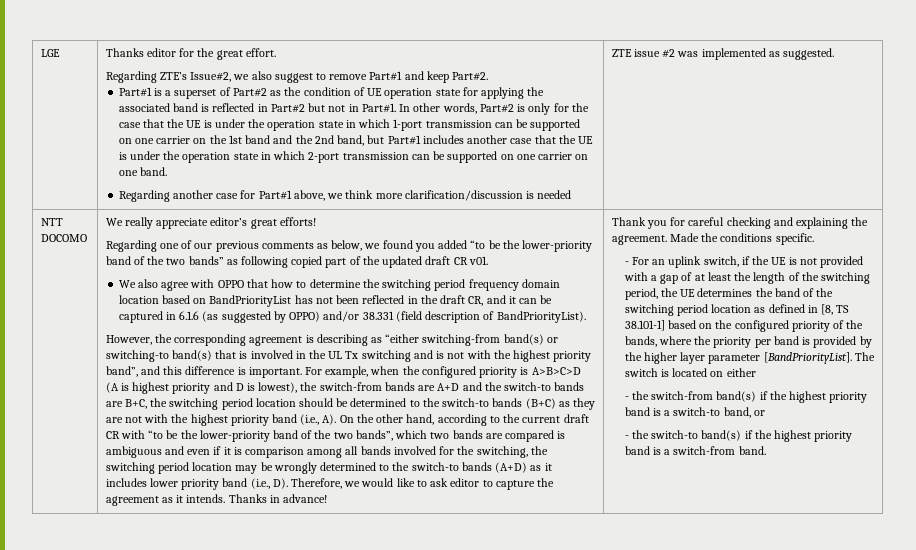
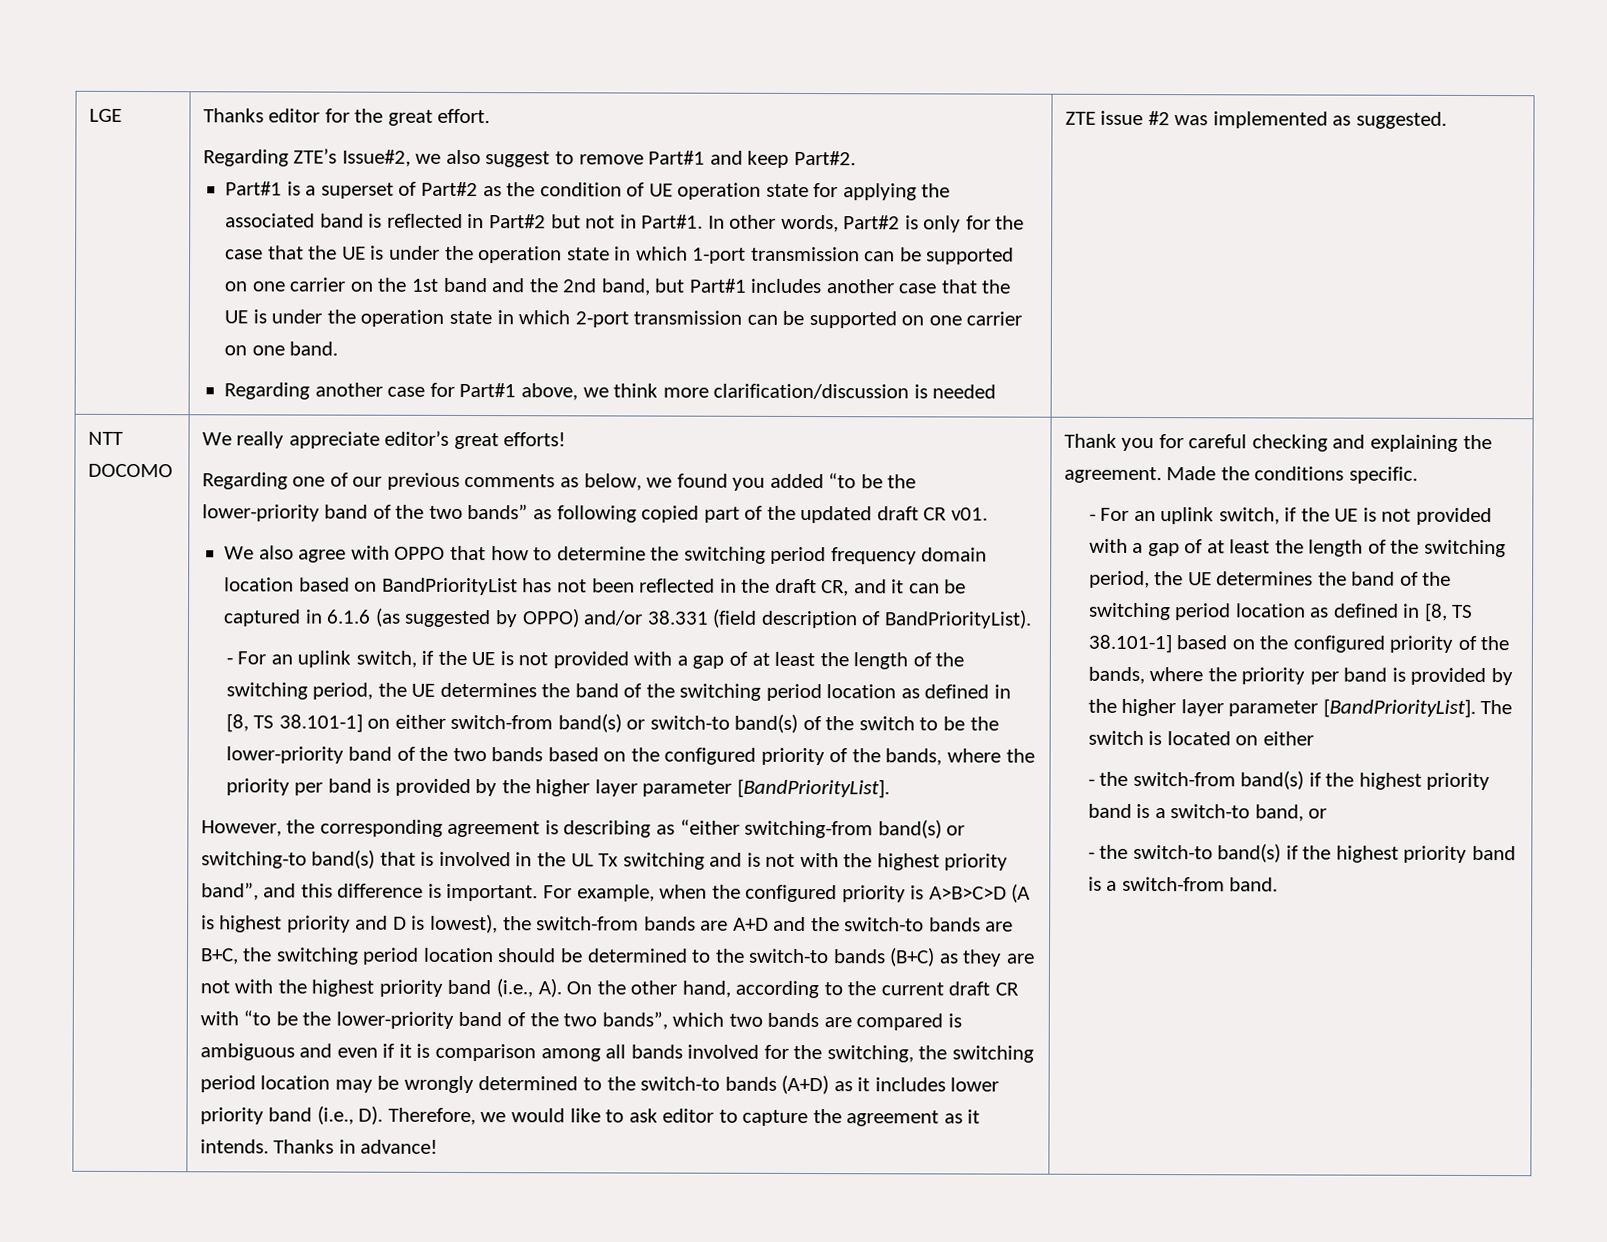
+ - For an uplink switch, if the UE is not provided with a gap of at least the length of the switching period, the UE determines the band of the switching period location as defined in [8, TS 38.101-1] on either switch-from band(s) or switch-to band(s) of the switch to be the lower-priority band of the two bands based on the configured priority of the bands, where the priority per band is provided by the higher layer parameter [BandPriorityList].

